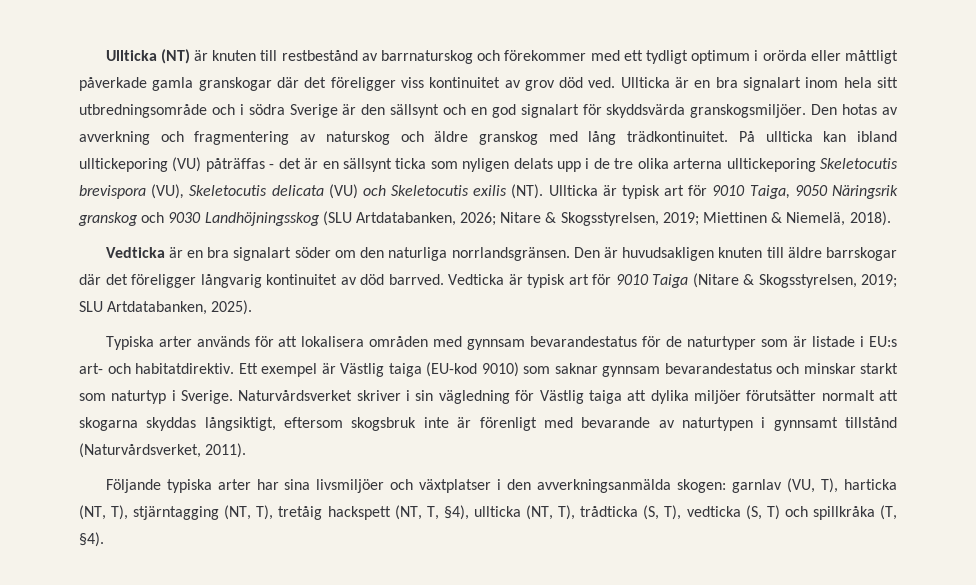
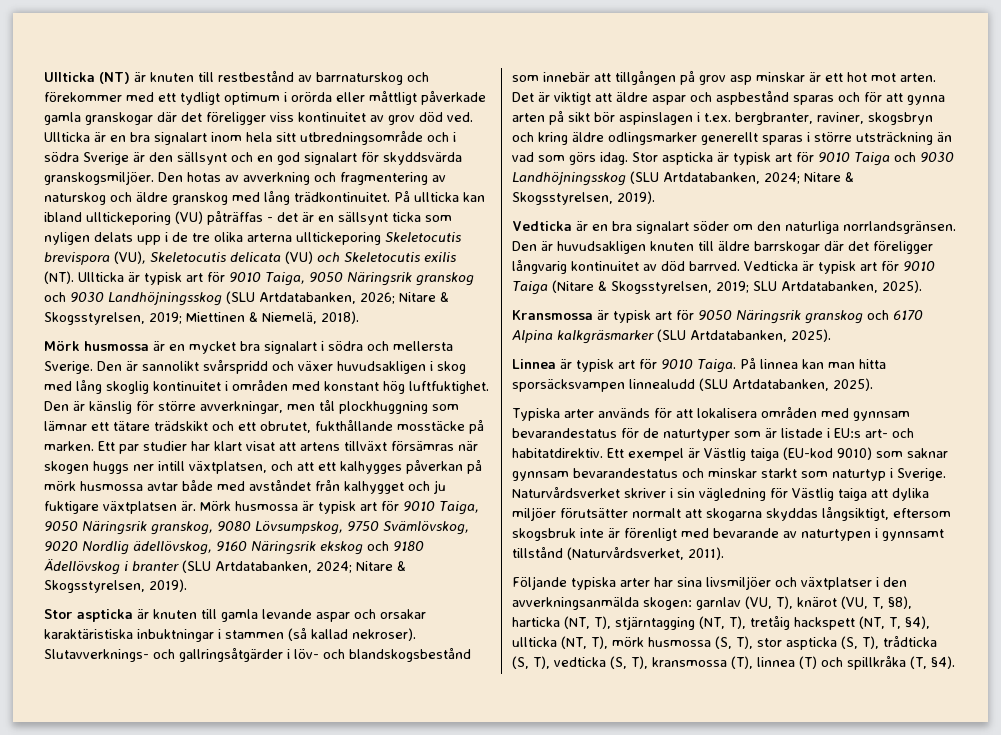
+ Mörk husmossa är en mycket bra signalart i södra och mellersta Sverige. Den är sannolikt svårspridd och växer huvudsakligen i skog med lång skoglig kontinuitet i områden med konstant hög luftfuktighet. Den är känslig för större avverkningar, men tål plockhuggning som lämnar ett tätare trädskikt och ett obrutet, fukthållande mosstäcke på marken. Ett par studier har klart visat att artens tillväxt försämras när skogen huggs ner intill växtplatsen, och att ett kalhygges påverkan på mörk husmossa avtar både med avståndet från kalhygget och ju fuktigare växtplatsen är. Mörk husmossa är typisk art för 9010 Taiga, 9050 Näringsrik granskog, 9080 Lövsumpskog, 9750 Svämlövskog, 9020 Nordlig ädellövskog, 9160 Näringsrik ekskog och 9180 Ädellövskog i branter (SLU Artdatabanken, 2024; Nitare & Skogsstyrelsen, 2019).
+ Stor aspticka är knuten till gamla levande aspar och orsakar karaktäristiska inbuktningar i stammen (så kallad nekroser). Slutavverknings- och gallringsåtgärder i löv- och blandskogsbestånd som innebär att tillgången på grov asp minskar är ett hot mot arten. Det är viktigt att äldre aspar och aspbestånd sparas och för att gynna arten på sikt bör aspinslagen i t.ex. bergbranter, raviner, skogsbryn och kring äldre odlingsmarker generellt sparas i större utsträckning än vad som görs idag. Stor aspticka är typisk art för 9010 Taiga och 9030 Landhöjningsskog (SLU Artdatabanken, 2024; Nitare & Skogsstyrelsen, 2019).
+ Kransmossa är typisk art för 9050 Näringsrik granskog och 6170 Alpina kalkgräsmarker (SLU Artdatabanken, 2025).
+ Linnea är typisk art för 9010 Taiga. På linnea kan man hitta sporsäcksvampen linnealudd (SLU Artdatabanken, 2025).
- Följande typiska arter har sina livsmiljöer och växtplatser i den avverkningsanmälda skogen: garnlav (VU, T), harticka (NT, T), stjärntagging (NT, T), tretåig hackspett (NT, T, §4), ullticka (NT, T), trådticka (S, T), vedticka (S, T) och spillkråka (T, §4).
+ Följande typiska arter har sina livsmiljöer och växtplatser i den avverkningsanmälda skogen: garnlav (VU, T), knärot (VU, T, §8), harticka (NT, T), stjärntagging (NT, T), tretåig hackspett (NT, T, §4), ullticka (NT, T), mörk husmossa (S, T), stor aspticka (S, T), trådticka (S, T), vedticka (S, T), kransmossa (T), linnea (T) och spillkråka (T, §4).

